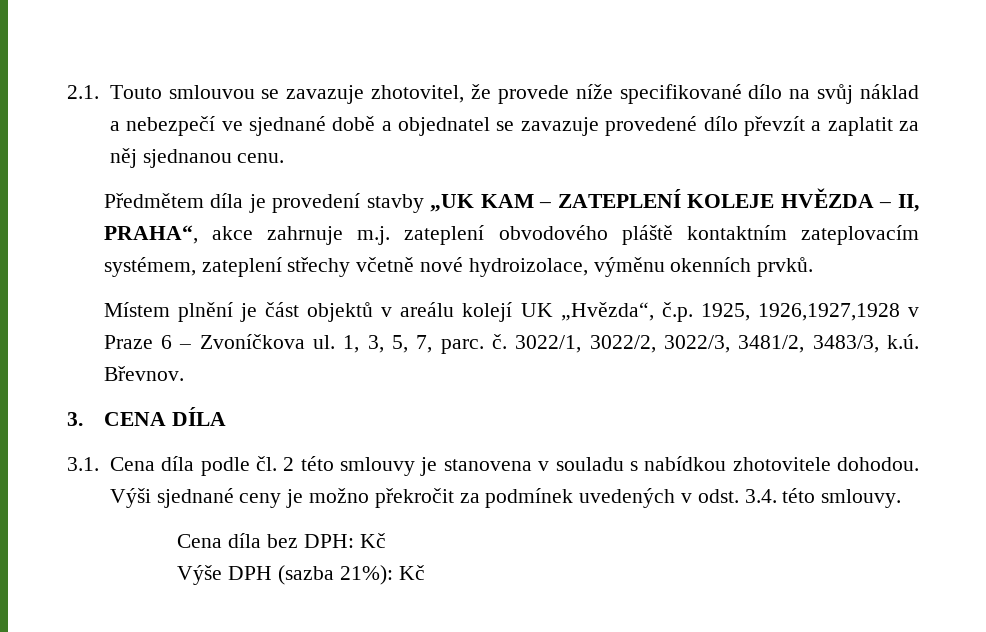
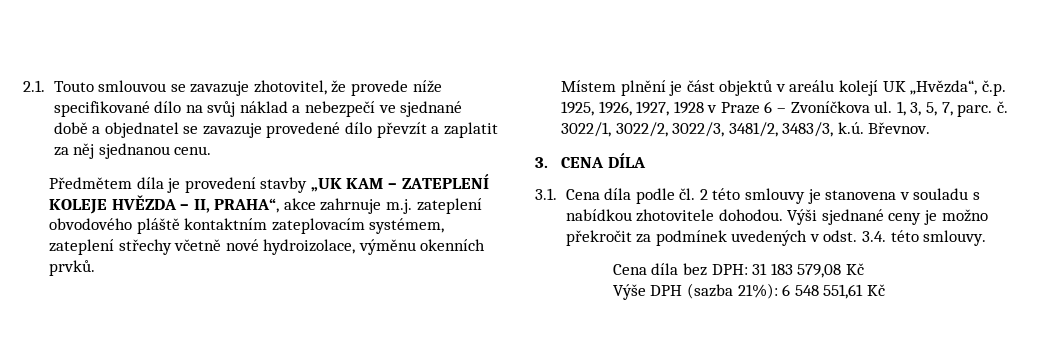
- Místem plnění je část objektů v areálu kolejí UK „Hvězda“, č.p. 1925, 1926,1927,1928 v Praze 6 – Zvoníčkova ul.
+ Místem plnění je část objektů v areálu kolejí UK „Hvězda“, č.p. 1925, 1926, 1927, 1928 v Praze 6 – Zvoníčkova ul.
- Cena díla bez DPH: Kč
+ Cena díla bez DPH: 31 183 579,08 Kč
- Výše DPH (sazba 21%): Kč
+ Výše DPH (sazba 21%): 6 548 551,61 Kč

